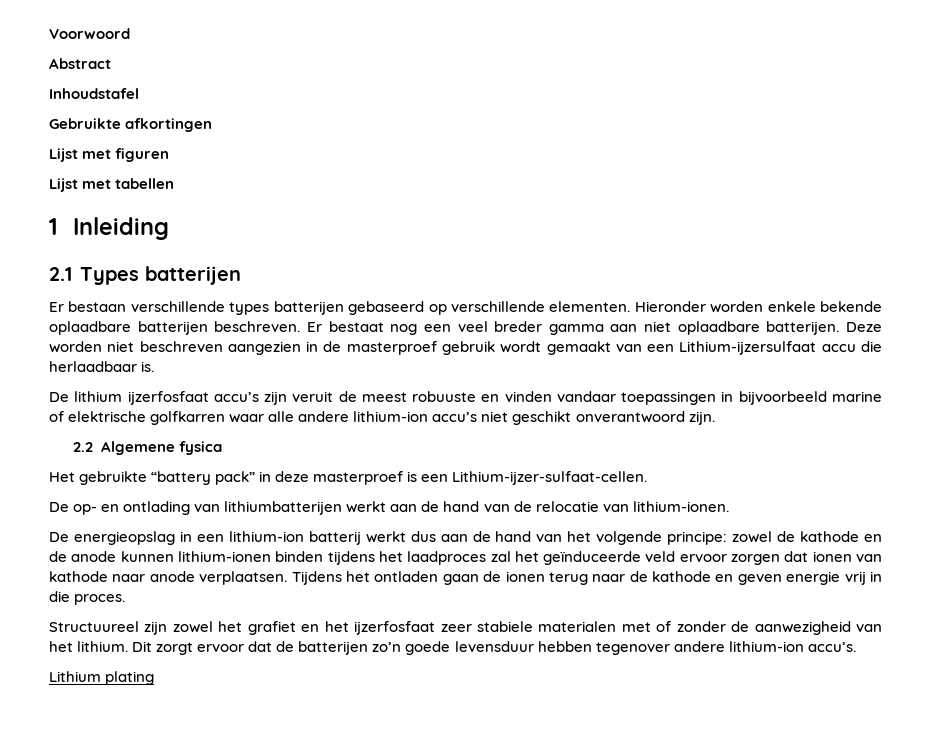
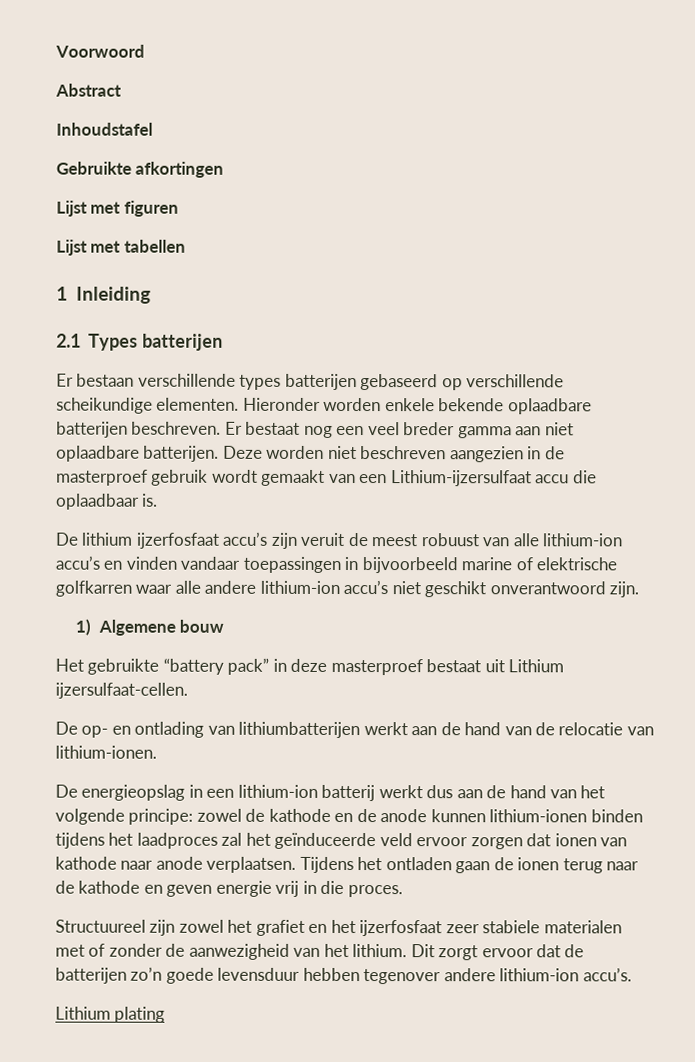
- Er bestaan verschillende types batterijen gebaseerd op verschillende elementen.
+ Er bestaan verschillende types batterijen gebaseerd op verschillende scheikundige elementen.
- Deze worden niet beschreven aangezien in de masterproef gebruik wordt gemaakt van een Lithium-ijzersulfaat accu die herlaadbaar is.
+ Deze worden niet beschreven aangezien in de masterproef gebruik wordt gemaakt van een Lithium-ijzersulfaat accu die oplaadbaar is.
- De lithium ijzerfosfaat accu’s zijn veruit de meest robuuste en vinden vandaar toepassingen in bijvoorbeeld marine of elektrische golfkarren waar alle andere lithium-ion accu’s niet geschikt onverantwoord zijn.
+ De lithium ijzerfosfaat accu’s zijn veruit de meest robuust van alle lithium-ion accu’s en vinden vandaar toepassingen in bijvoorbeeld marine of elektrische golfkarren waar alle andere lithium-ion accu’s niet geschikt onverantwoord zijn.
- 2.2 Algemene fysica
+ 1) Algemene bouw
- Het gebruikte “battery pack” in deze masterproef is een Lithium-ijzer-sulfaat-cellen.
+ Het gebruikte “battery pack” in deze masterproef bestaat uit Lithium ijzersulfaat-cellen.

